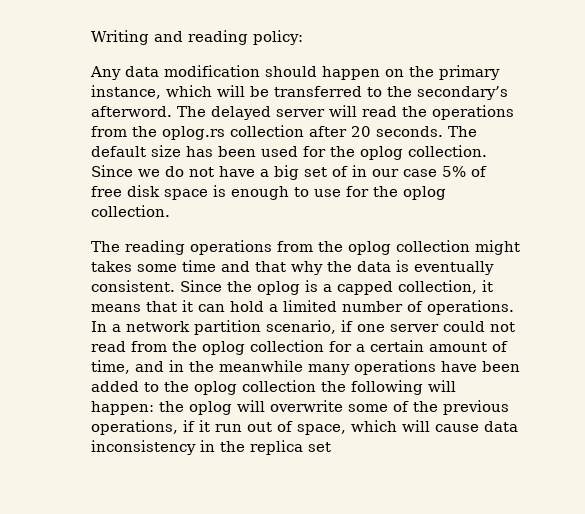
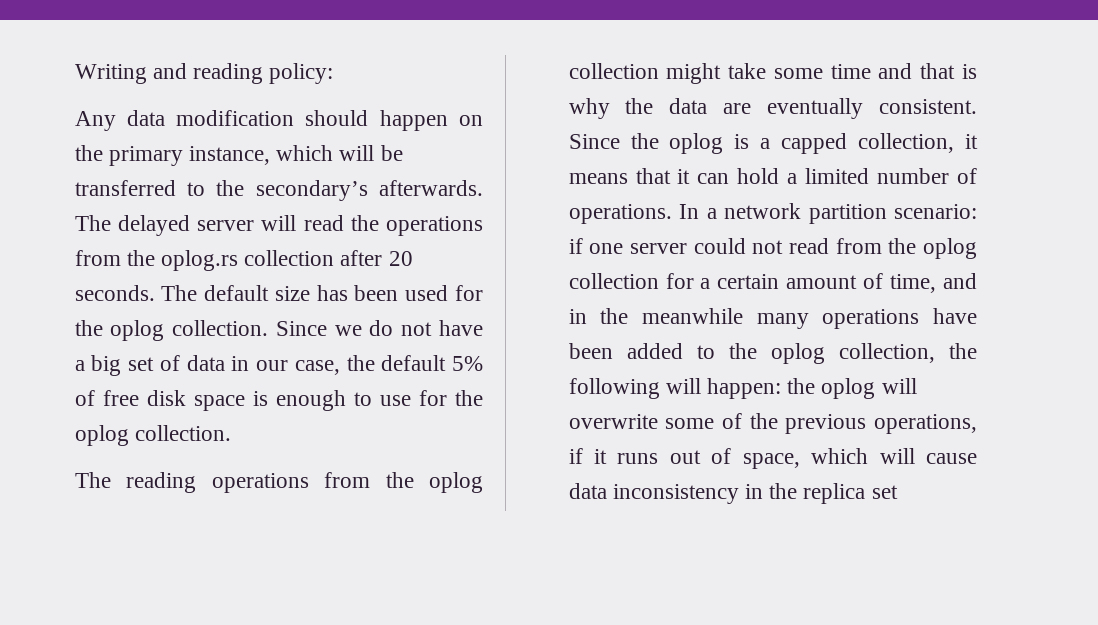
- Any data modification should happen on the primary instance, which will be transferred to the secondary’s afterword.
+ Any data modification should happen on the primary instance, which will be transferred to the secondary’s afterwards.
- Since we do not have a big set of in our case 5% of free disk space is enough to use for the oplog collection.
+ Since we do not have a big set of data in our case, the default 5% of free disk space is enough to use for the oplog collection.
- The reading operations from the oplog collection might takes some time and that why the data is eventually consistent.
+ The reading operations from the oplog collection might take some time and that is why the data are eventually consistent.
- In a network partition scenario, if one server could not read from the oplog collection for a certain amount of time, and in the meanwhile many operations have been added to the oplog collection the following will happen: the oplog will overwrite some of the previous operations, if it run out of space, which will cause data inconsistency in the replica set
+ In a network partition scenario: if one server could not read from the oplog collection for a certain amount of time, and in the meanwhile many operations have been added to the oplog collection, the following will happen: the oplog will overwrite some of the previous operations, if it runs out of space, which will cause data inconsistency in the replica set

